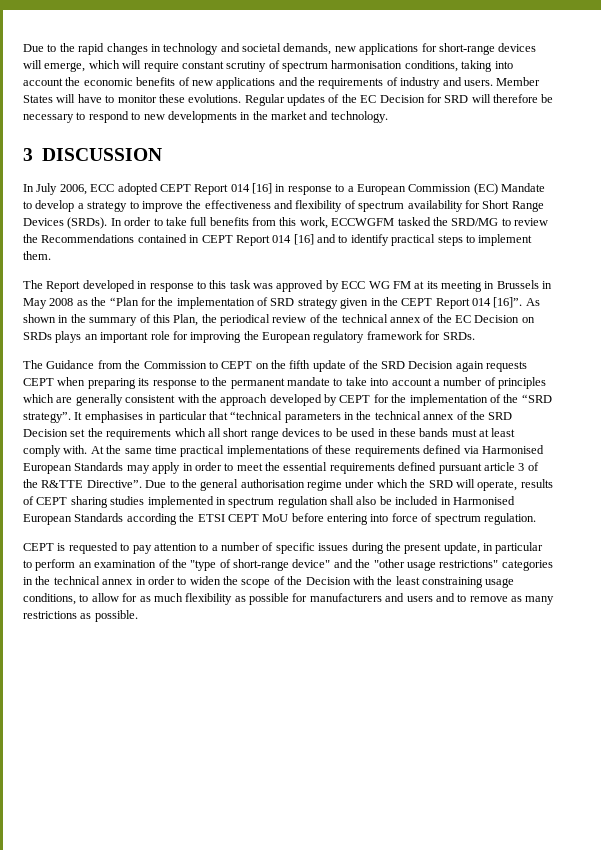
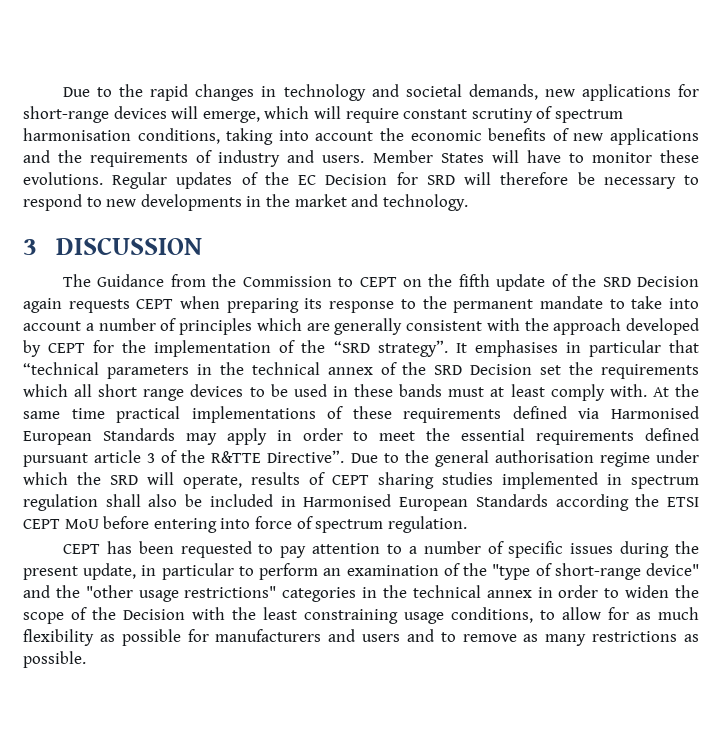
- In July 2006, ECC adopted CEPT Report 014 [16] in response to a European Commission (EC) Mandate to develop a strategy to improve the effectiveness and flexibility of spectrum availability for Short Range Devices (SRDs). In order to take full benefits from this work, ECCWGFM tasked the SRD/MG to review the Recommendations contained in CEPT Report 014 [16] and to identify practical steps to implement them.
- The Report developed in response to this task was approved by ECC WG FM at its meeting in Brussels in May 2008 as the “Plan for the implementation of SRD strategy given in the CEPT Report 014 [16]”. As shown in the summary of this Plan, the periodical review of the technical annex of the EC Decision on SRDs plays an important role for improving the European regulatory framework for SRDs.
- CEPT is requested to pay attention to a number of specific issues during the present update, in particular to perform an examination of the "type of short-range device" and the "other usage restrictions" categories in the technical annex in order to widen the scope of the Decision with the least constraining usage conditions, to allow for as much flexibility as possible for manufacturers and users and to remove as many restrictions as possible.
+ CEPT has been requested to pay attention to a number of specific issues during the present update, in particular to perform an examination of the "type of short-range device" and the "other usage restrictions" categories in the technical annex in order to widen the scope of the Decision with the least constraining usage conditions, to allow for as much flexibility as possible for manufacturers and users and to remove as many restrictions as possible.

